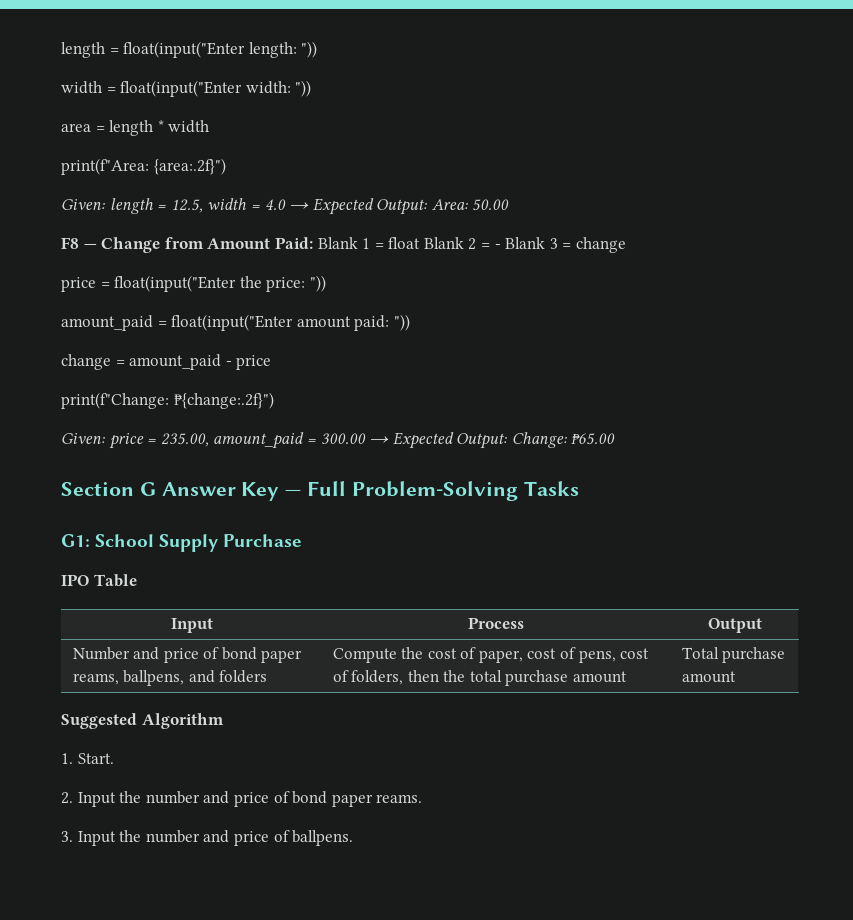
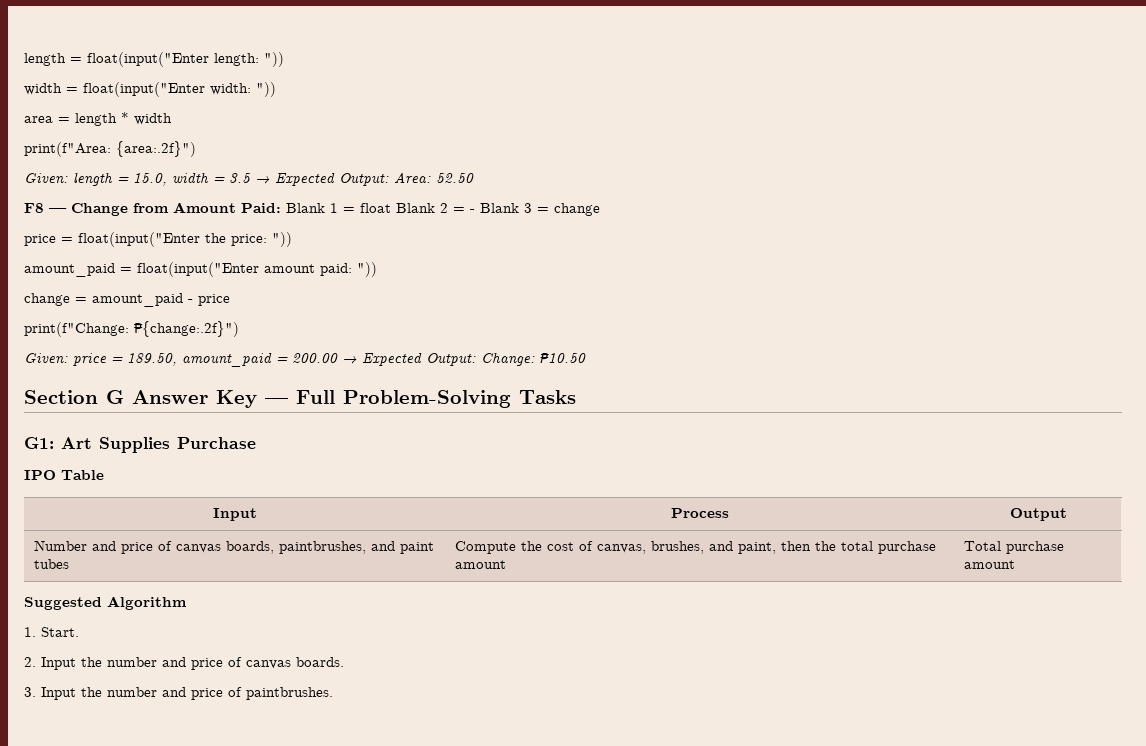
- Given: length = 12.5, width = 4.0 → Expected Output: Area: 50.00
+ Given: length = 15.0, width = 3.5 → Expected Output: Area: 52.50
- Given: price = 235.00, amount_paid = 300.00 → Expected Output: Change: ₱65.00
+ Given: price = 189.50, amount_paid = 200.00 → Expected Output: Change: ₱10.50
- G1: School Supply Purchase
+ G1: Art Supplies Purchase
- Number and price of bond paper reams, ballpens, and folders | Compute the cost of paper, cost of pens, cost of folders, then the total purchase amount | Total purchase amount
+ Number and price of canvas boards, paintbrushes, and paint tubes | Compute the cost of canvas, brushes, and paint, then the total purchase amount | Total purchase amount
- 2. Input the number and price of bond paper reams.
+ 2. Input the number and price of canvas boards.
- 3. Input the number and price of ballpens.
+ 3. Input the number and price of paintbrushes.

